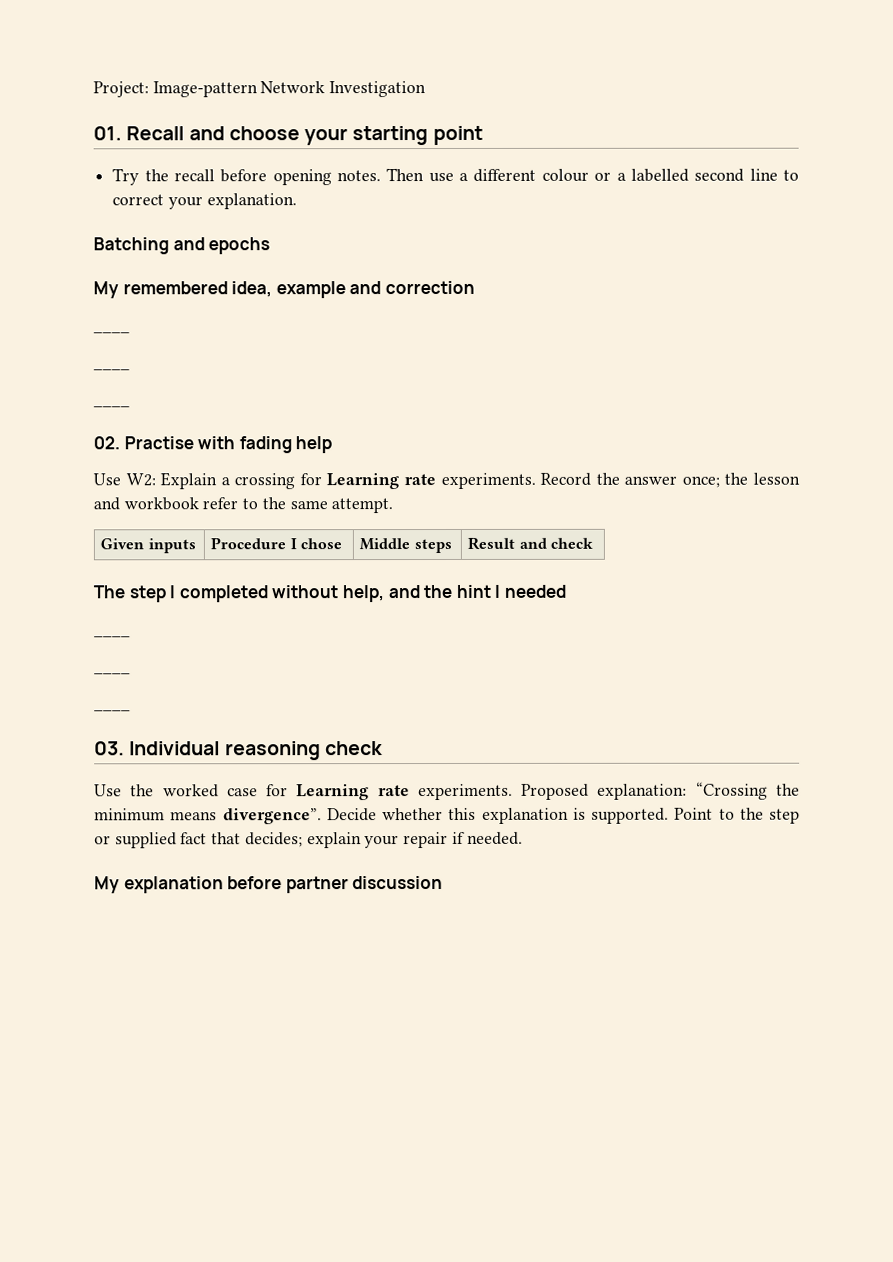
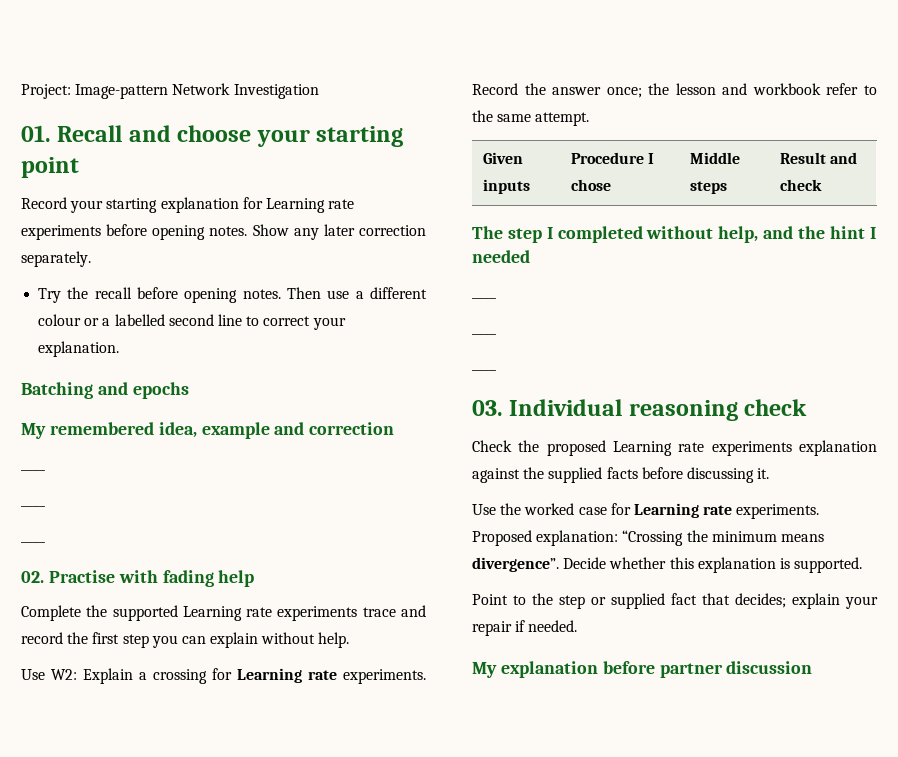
+ Record your starting explanation for Learning rate experiments before opening notes. Show any later correction separately.
+ Complete the supported Learning rate experiments trace and record the first step you can explain without help.
+ Check the proposed Learning rate experiments explanation against the supplied facts before discussing it.
- Decide whether this explanation is supported. Point to the step or supplied fact that decides; explain your repair if needed.
+ Decide whether this explanation is supported.
+ Point to the step or supplied fact that decides; explain your repair if needed.

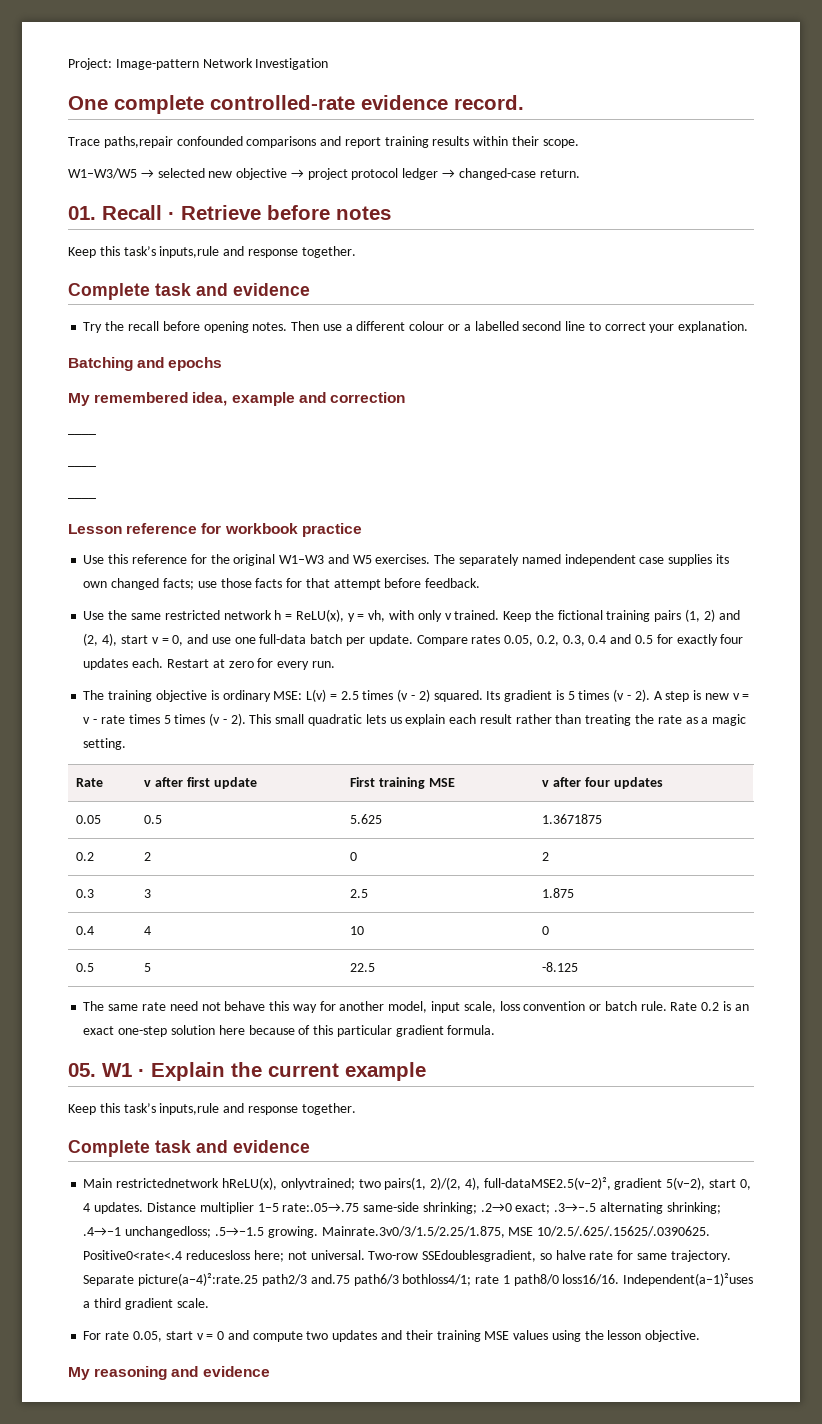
- 01. Recall and choose your starting point
- Record your starting explanation for Learning rate experiments before opening notes. Show any later correction separately.
+ One complete controlled-rate evidence record.
+ Trace paths,repair confounded comparisons and report training results within their scope.
+ W1–W3/W5 → selected new objective → project protocol ledger → changed-case return.
+ 01. Recall · Retrieve before notes
+ Keep this task’s inputs,rule and response together.
+ Complete task and evidence
- 02. Practise with fading help
- Complete the supported Learning rate experiments trace and record the first step you can explain without help.
- Use W2: Explain a crossing for Learning rate experiments. Record the answer once; the lesson and workbook refer to the same attempt.
- Given inputs | Procedure I chose | Middle steps | Result and check
- The step I completed without help, and the hint I needed
- ____
- ____
- ____
- 03. Individual reasoning check
- Check the proposed Learning rate experiments explanation against the supplied facts before discussing it.
- Use the worked case for Learning rate experiments. Proposed explanation: “Crossing the minimum means divergence”. Decide whether this explanation is supported.
- Point to the step or supplied fact that decides; explain your repair if needed.
- My explanation before partner discussion
+ Lesson reference for workbook practice
+ Use this reference for the original W1–W3 and W5 exercises. The separately named independent case supplies its own changed facts; use those facts for that attempt before feedback.
+ Use the same restricted network h = ReLU(x), y = vh, with only v trained. Keep the fictional training pairs (1, 2) and (2, 4), start v = 0, and use one full-data batch per update. Compare rates 0.05, 0.2, 0.3, 0.4 and 0.5 for exactly four updates each. Restart at zero for every run.
+ The training objective is ordinary MSE: L(v) = 2.5 times (v - 2) squared. Its gradient is 5 times (v - 2). A step is new v = v - rate times 5 times (v - 2). This small quadratic lets us explain each result rather than treating the rate as a magic setting.
+ Rate | v after first update | First training MSE | v after four updates
+ 0.05 | 0.5 | 5.625 | 1.3671875
+ 0.2 | 2 | 0 | 2
+ 0.3 | 3 | 2.5 | 1.875
+ 0.4 | 4 | 10 | 0
+ 0.5 | 5 | 22.5 | -8.125
+ The same rate need not behave this way for another model, input scale, loss convention or batch rule. Rate 0.2 is an exact one-step solution here because of this particular gradient formula.
+ 05. W1 · Explain the current example
+ Keep this task’s inputs,rule and response together.
+ Complete task and evidence
+ Main restrictednetwork hReLU(x), onlyvtrained; two pairs(1, 2)/(2, 4), full-dataMSE2.5(v−2)², gradient 5(v−2), start 0, 4 updates. Distance multiplier 1−5 rate:.05→.75 same-side shrinking; .2→0 exact; .3→−.5 alternating shrinking; .4→−1 unchangedloss; .5→−1.5 growing. Mainrate.3v0/3/1.5/2.25/1.875, MSE 10/2.5/.625/.15625/.0390625. Positive0<rate<.4 reducesloss here; not universal. Two-row SSEdoublesgradient, so halve rate for same trajectory. Separate picture(a−4)²:rate.25 path2/3 and.75 path6/3 bothloss4/1; rate 1 path8/0 loss16/16. Independent(a−1)²uses a third gradient scale.
+ For rate 0.05, start v = 0 and compute two updates and their training MSE values using the lesson objective.
+ My reasoning and evidence

